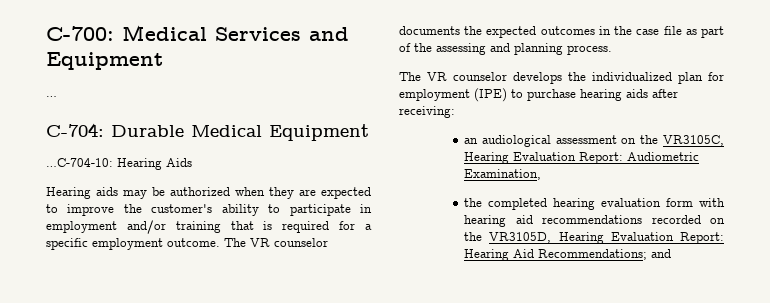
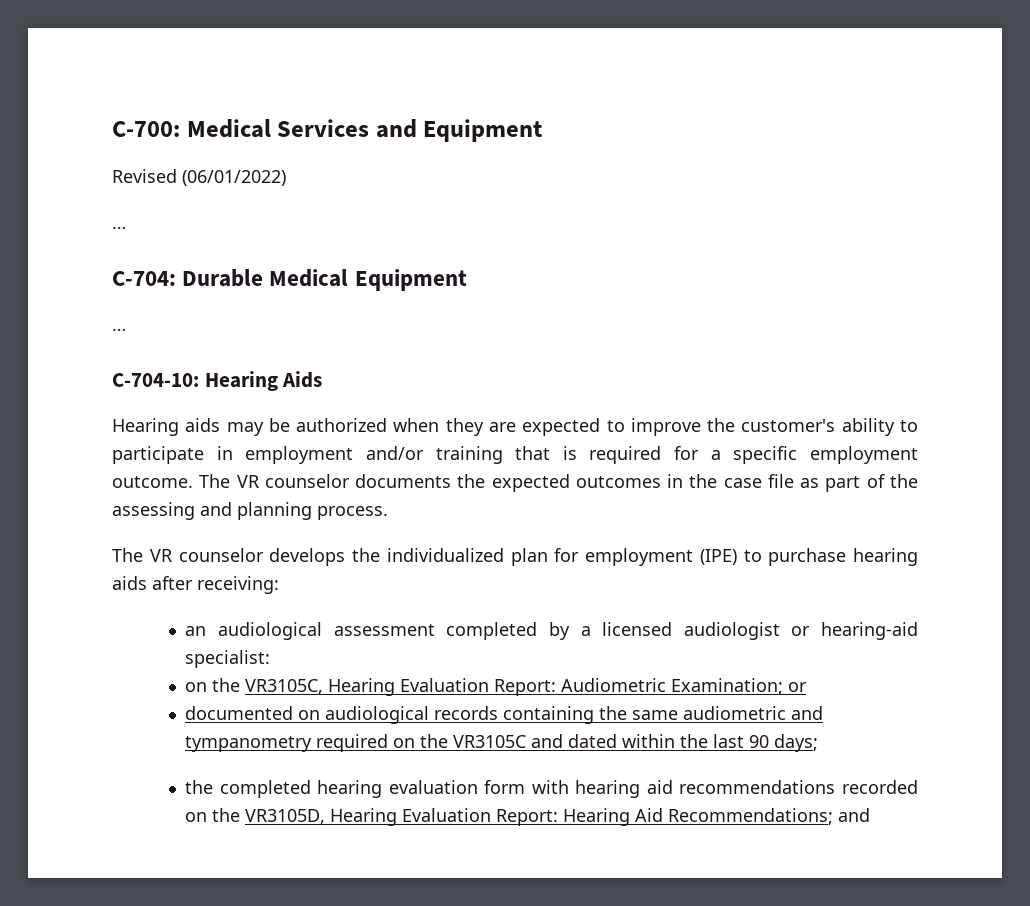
+ Revised (06/01/2022)
  C-704: Durable Medical Equipment
- …C-704-10: Hearing Aids
+ …
+ C-704-10: Hearing Aids
- an audiological assessment on the VR3105C, Hearing Evaluation Report: Audiometric Examination,
+ an audiological assessment completed by a licensed audiologist or hearing-aid specialist:
+ on the VR3105C, Hearing Evaluation Report: Audiometric Examination; or
+ documented on audiological records containing the same audiometric and tympanometry required on the VR3105C and dated within the last 90 days;

